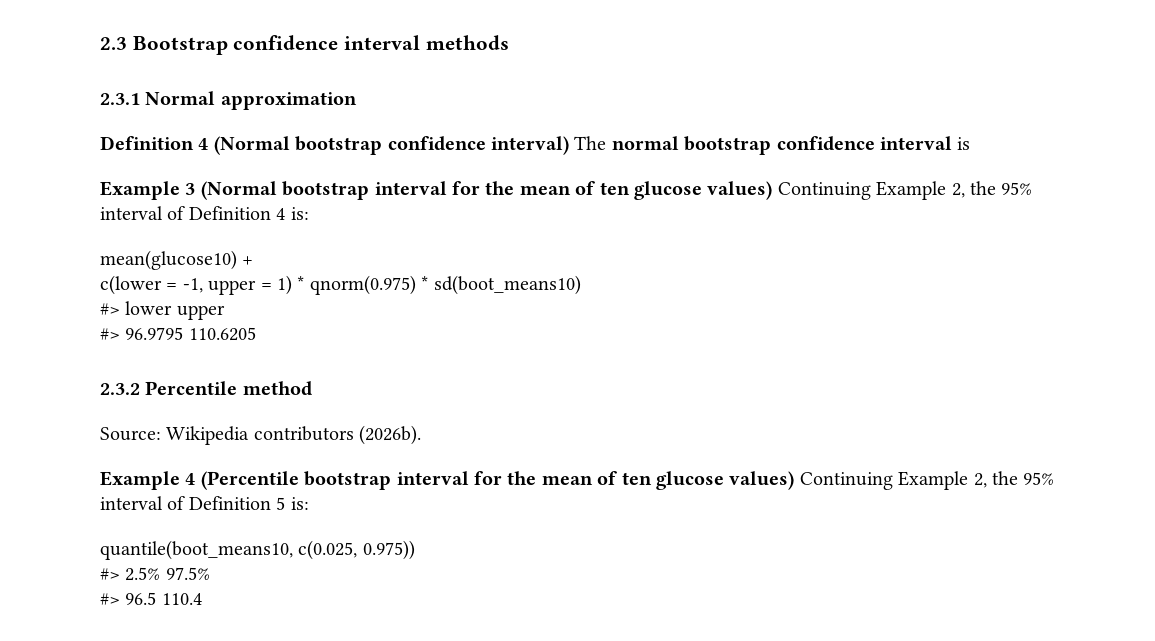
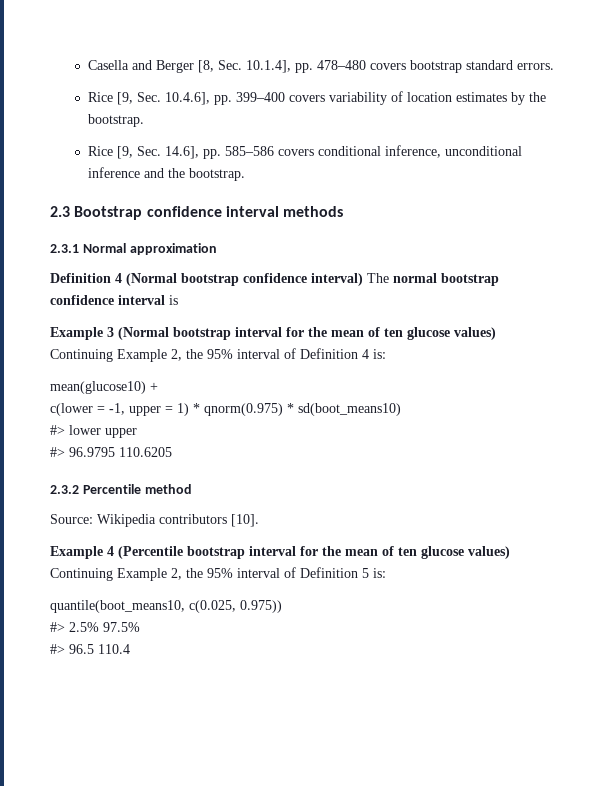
+ Casella and Berger [8, Sec. 10.1.4], pp. 478–480 covers bootstrap standard errors.
+ Rice [9, Sec. 10.4.6], pp. 399–400 covers variability of location estimates by the bootstrap.
+ Rice [9, Sec. 14.6], pp. 585–586 covers conditional inference, unconditional inference and the bootstrap.
- Source: Wikipedia contributors (2026b).
+ Source: Wikipedia contributors [10].

